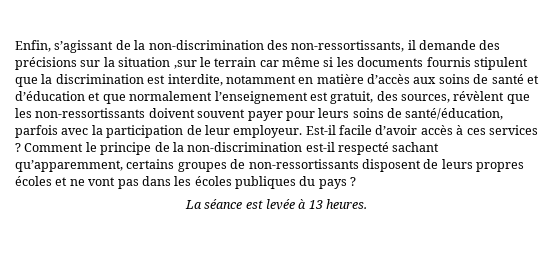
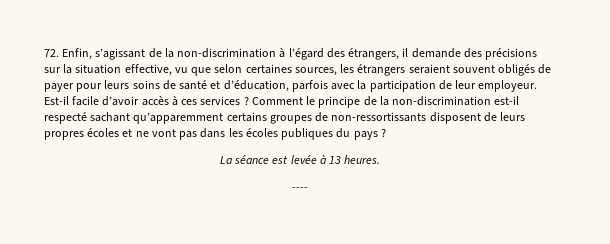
- Enfin, s’agissant de la non-discrimination des non-ressortissants, il demande des précisions sur la situation ,sur le terrain car même si les documents fournis stipulent que la discrimination est interdite, notamment en matière d’accès aux soins de santé et d’éducation et que normalement l’enseignement est gratuit, des sources, révèlent que les non-ressortissants doivent souvent payer pour leurs soins de santé/éducation, parfois avec la participation de leur employeur.
+ 72. Enfin, s’agissant de la non-discrimination à l’égard des étrangers, il demande des précisions sur la situation effective, vu que selon certaines sources, les étrangers seraient souvent obligés de payer pour leurs soins de santé et d’éducation, parfois avec la participation de leur employeur.
- Comment le principe de la non-discrimination est-il respecté sachant qu’apparemment, certains groupes de non-ressortissants disposent de leurs propres écoles et ne vont pas dans les écoles publiques du pays ?
+ Comment le principe de la non-discrimination est-il respecté sachant qu’apparemment certains groupes de non-ressortissants disposent de leurs propres écoles et ne vont pas dans les écoles publiques du pays ?
+ ----

